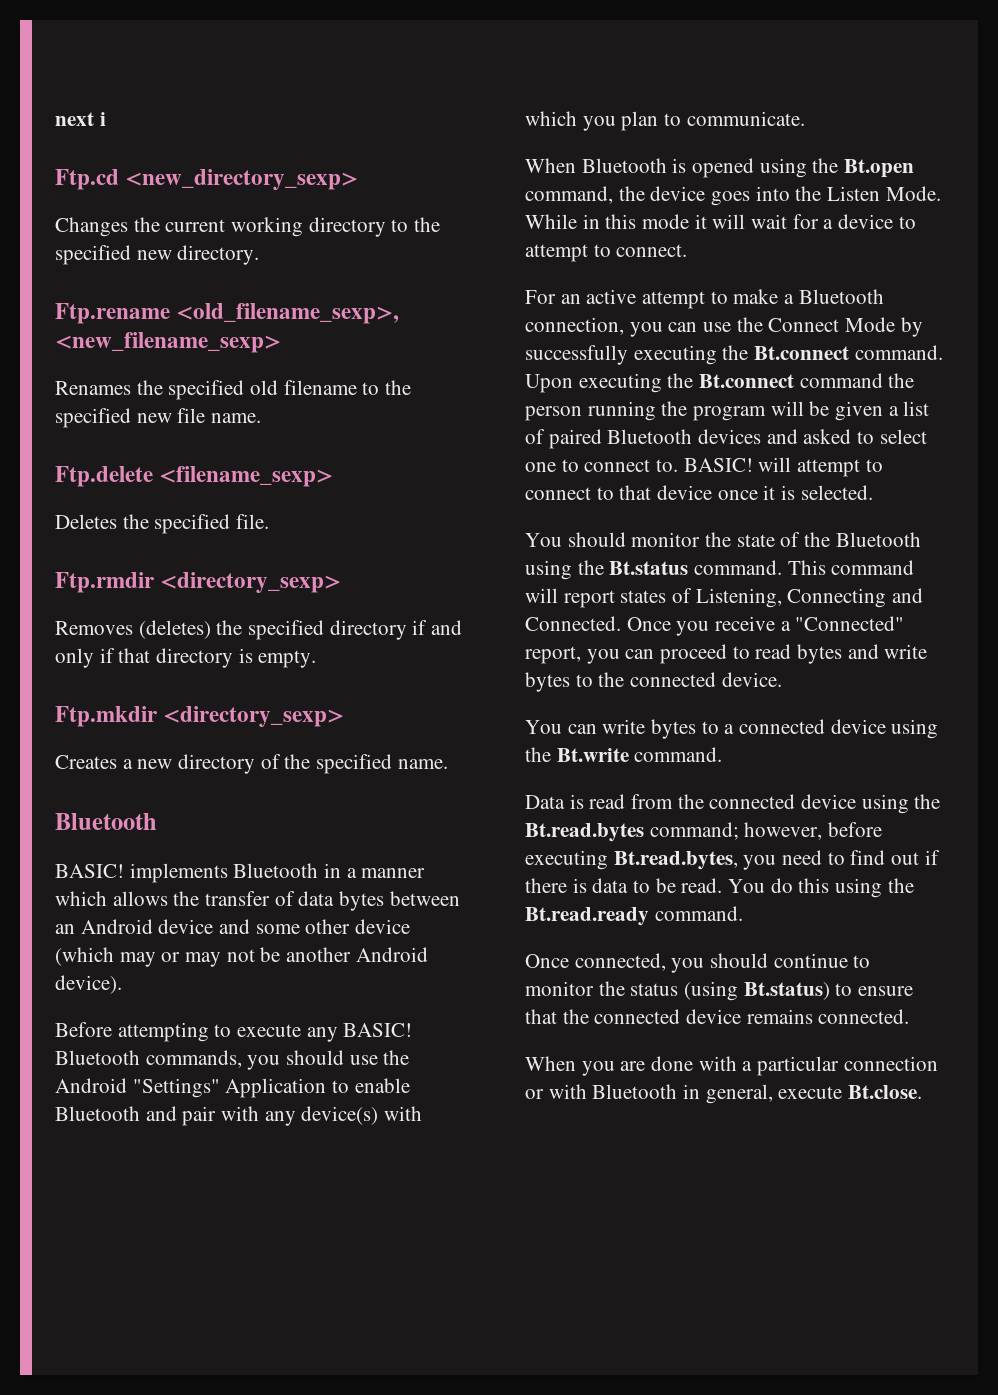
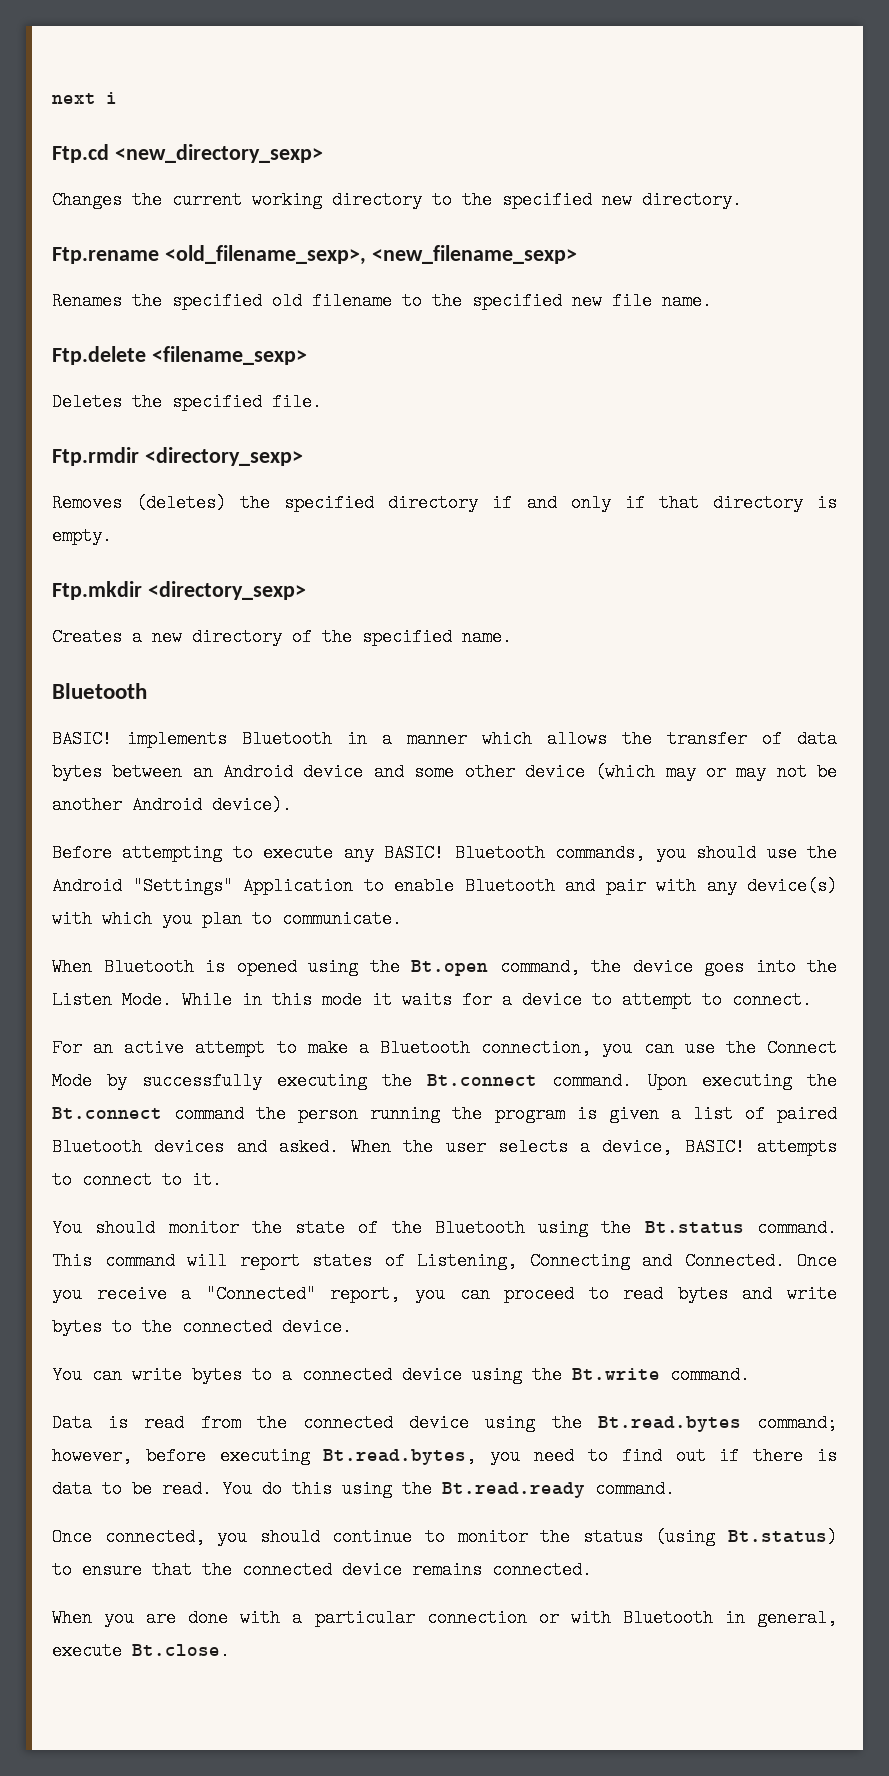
- While in this mode it will wait for a device to attempt to connect.
+ While in this mode it waits for a device to attempt to connect.
- Upon executing the Bt.connect command the person running the program will be given a list of paired Bluetooth devices and asked to select one to connect to. BASIC! will attempt to connect to that device once it is selected.
+ Upon executing the Bt.connect command the person running the program is given a list of paired Bluetooth devices and asked. When the user selects a device, BASIC! attempts to connect to it.

